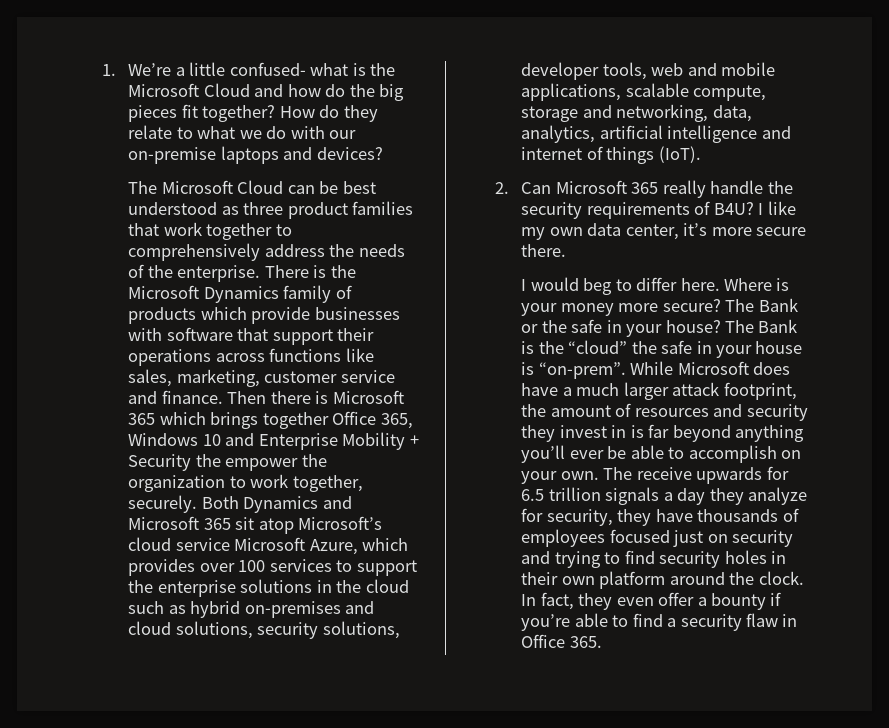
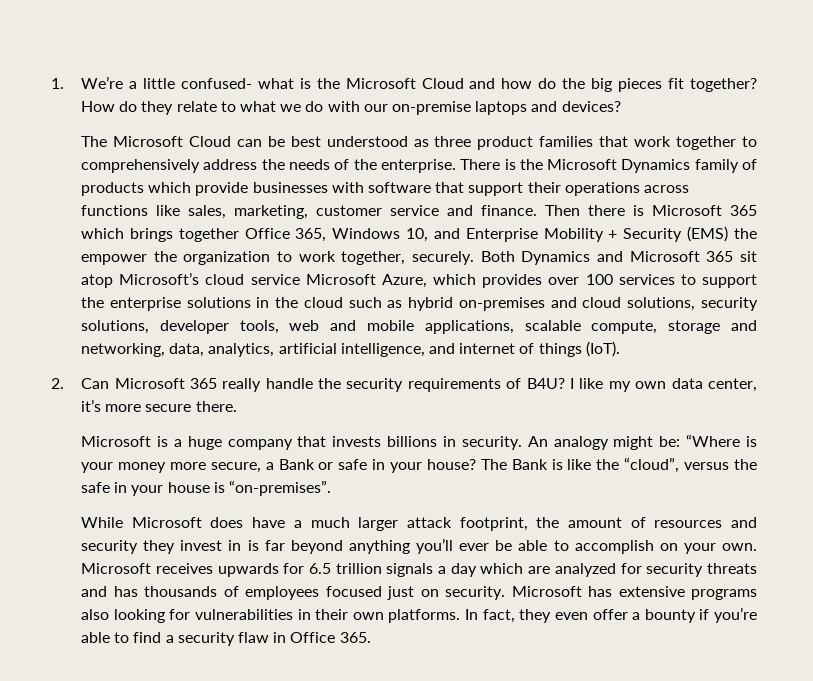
- Then there is Microsoft 365 which brings together Office 365, Windows 10 and Enterprise Mobility + Security the empower the organization to work together, securely.
+ Then there is Microsoft 365 which brings together Office 365, Windows 10, and Enterprise Mobility + Security (EMS) the empower the organization to work together, securely.
- Both Dynamics and Microsoft 365 sit atop Microsoft’s cloud service Microsoft Azure, which provides over 100 services to support the enterprise solutions in the cloud such as hybrid on-premises and cloud solutions, security solutions, developer tools, web and mobile applications, scalable compute, storage and networking, data, analytics, artificial intelligence and internet of things (IoT).
+ Both Dynamics and Microsoft 365 sit atop Microsoft’s cloud service Microsoft Azure, which provides over 100 services to support the enterprise solutions in the cloud such as hybrid on-premises and cloud solutions, security solutions, developer tools, web and mobile applications, scalable compute, storage and networking, data, analytics, artificial intelligence, and internet of things (IoT).
- I would beg to differ here. Where is your money more secure? The Bank or the safe in your house?
+ Microsoft is a huge company that invests billions in security. An analogy might be: “Where is your money more secure, a Bank or safe in your house?
- The Bank is the “cloud” the safe in your house is “on-prem”. While Microsoft does have a much larger attack footprint, the amount of resources and security they invest in is far beyond anything you’ll ever be able to accomplish on your own.
+ The Bank is like the “cloud”, versus the safe in your house is “on-premises”.
+ While Microsoft does have a much larger attack footprint, the amount of resources and security they invest in is far beyond anything you’ll ever be able to accomplish on your own.
- The receive upwards for 6.5 trillion signals a day they analyze for security, they have thousands of employees focused just on security and trying to find security holes in their own platform around the clock.
+ Microsoft receives upwards for 6.5 trillion signals a day which are analyzed for security threats and has thousands of employees focused just on security. Microsoft has extensive programs also looking for vulnerabilities in their own platforms.

